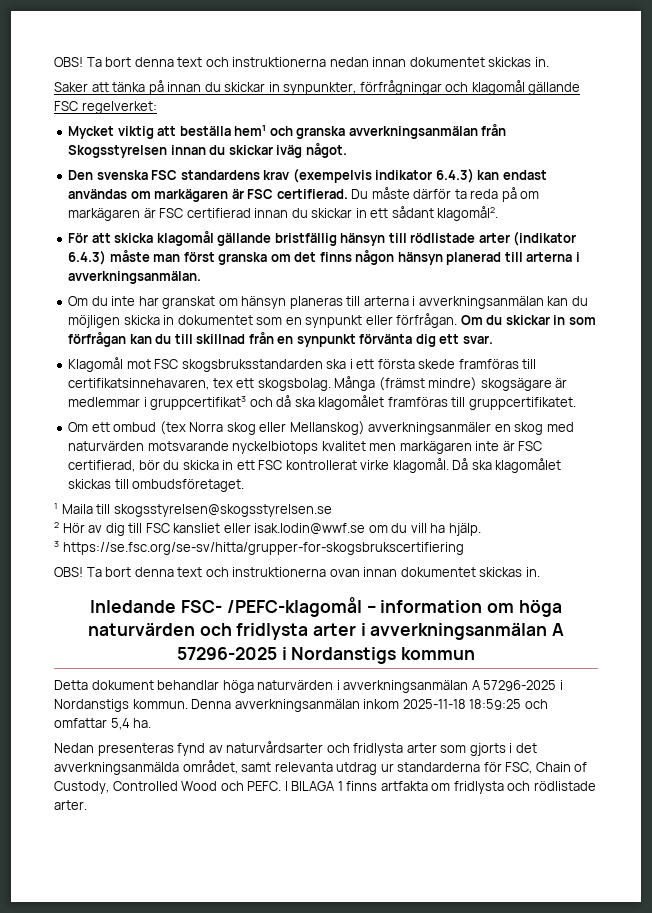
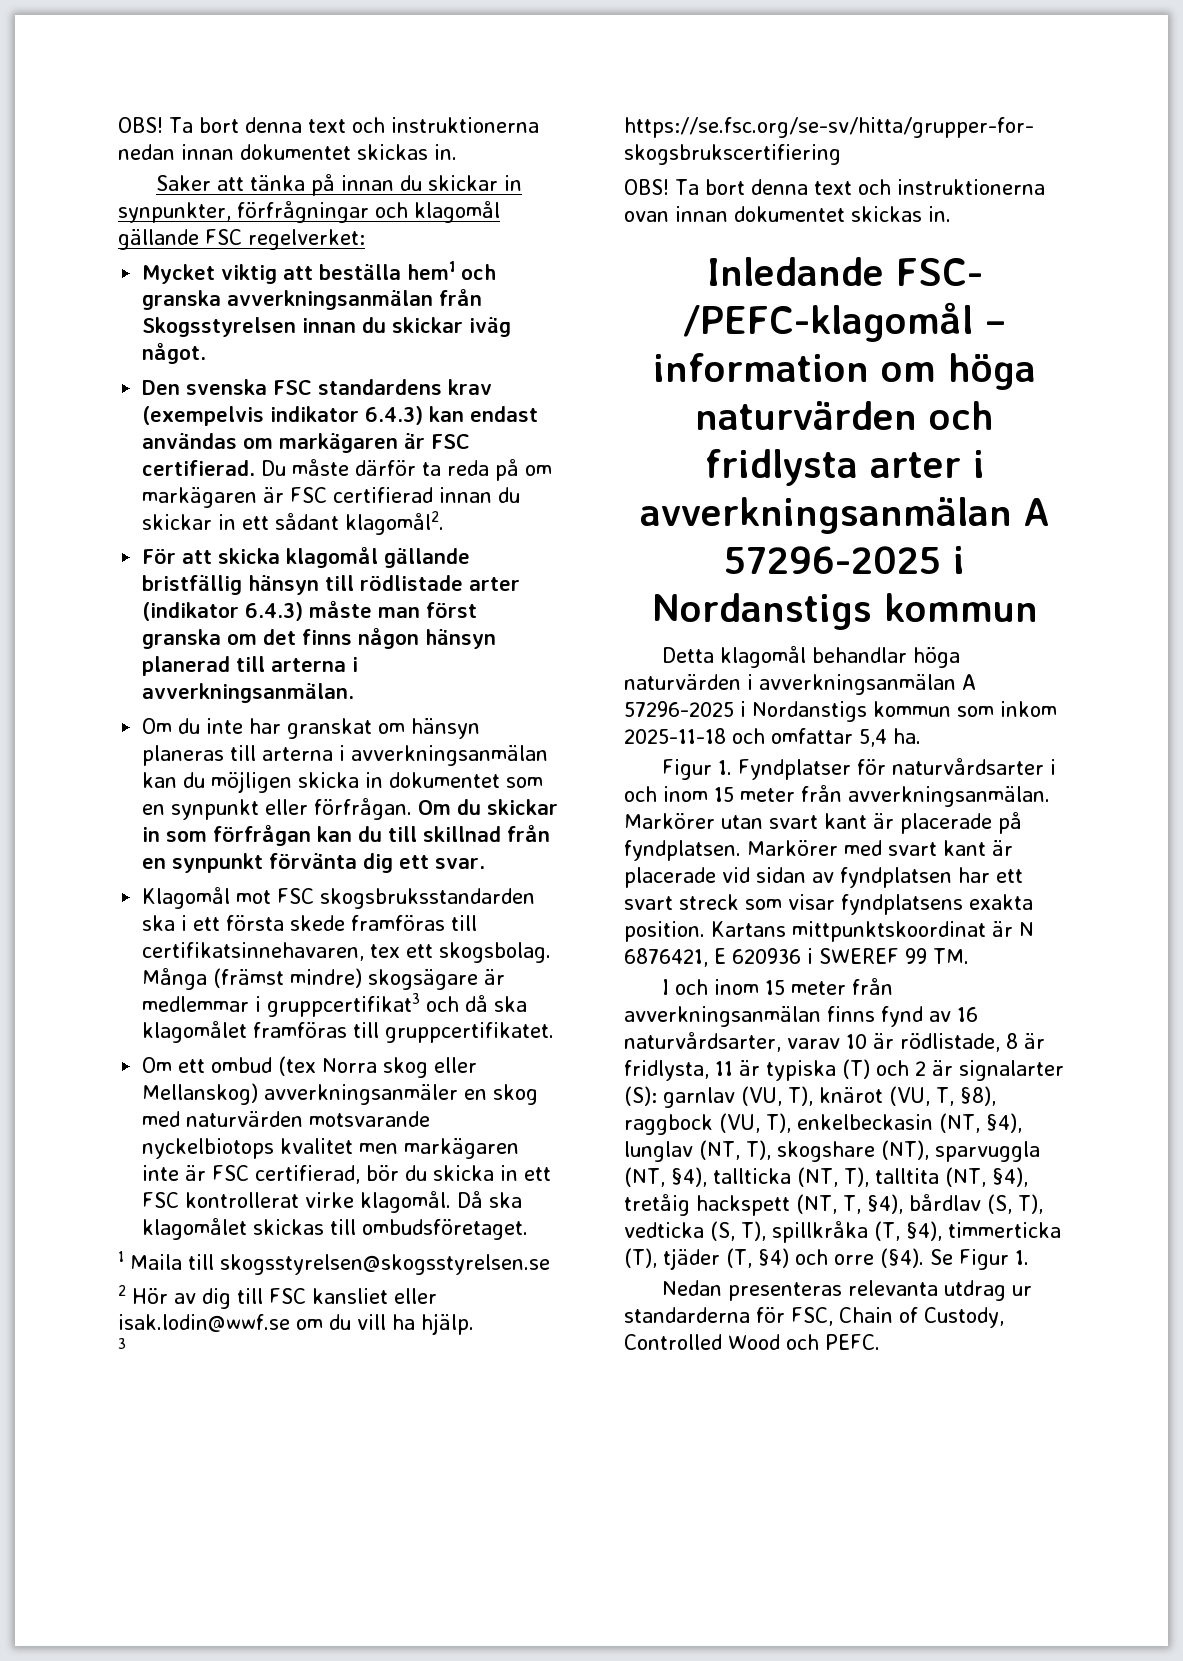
- Detta dokument behandlar höga naturvärden i avverkningsanmälan A 57296-2025 i Nordanstigs kommun. Denna avverkningsanmälan inkom 2025-11-18 18:59:25 och omfattar 5,4 ha.
+ Detta klagomål behandlar höga naturvärden i avverkningsanmälan A 57296-2025 i Nordanstigs kommun som inkom 2025-11-18 och omfattar 5,4 ha.
- Nedan presenteras fynd av naturvårdsarter och fridlysta arter som gjorts i det avverkningsanmälda området, samt relevanta utdrag ur standarderna för FSC, Chain of Custody, Controlled Wood och PEFC. I BILAGA 1 finns artfakta om fridlysta och rödlistade arter.
+ Figur 1. Fyndplatser för naturvårdsarter i och inom 15 meter från avverkningsanmälan. Markörer utan svart kant är placerade på fyndplatsen. Markörer med svart kant är placerade vid sidan av fyndplatsen har ett svart streck som visar fyndplatsens exakta position. Kartans mittpunktskoordinat är N 6876421, E 620936 i SWEREF 99 TM.
+ I och inom 15 meter från avverkningsanmälan finns fynd av 16 naturvårdsarter, varav 10 är rödlistade, 8 är fridlysta, 11 är typiska (T) och 2 är signalarter (S): garnlav (VU, T), knärot (VU, T, §8), raggbock (VU, T), enkelbeckasin (NT, §4), lunglav (NT, T), skogshare (NT), sparvuggla (NT, §4), tallticka (NT, T), talltita (NT, §4), tretåig hackspett (NT, T, §4), bårdlav (S, T), vedticka (S, T), spillkråka (T, §4), timmerticka (T), tjäder (T, §4) och orre (§4). Se Figur 1.
+ Nedan presenteras relevanta utdrag ur standarderna för FSC, Chain of Custody, Controlled Wood och PEFC.

